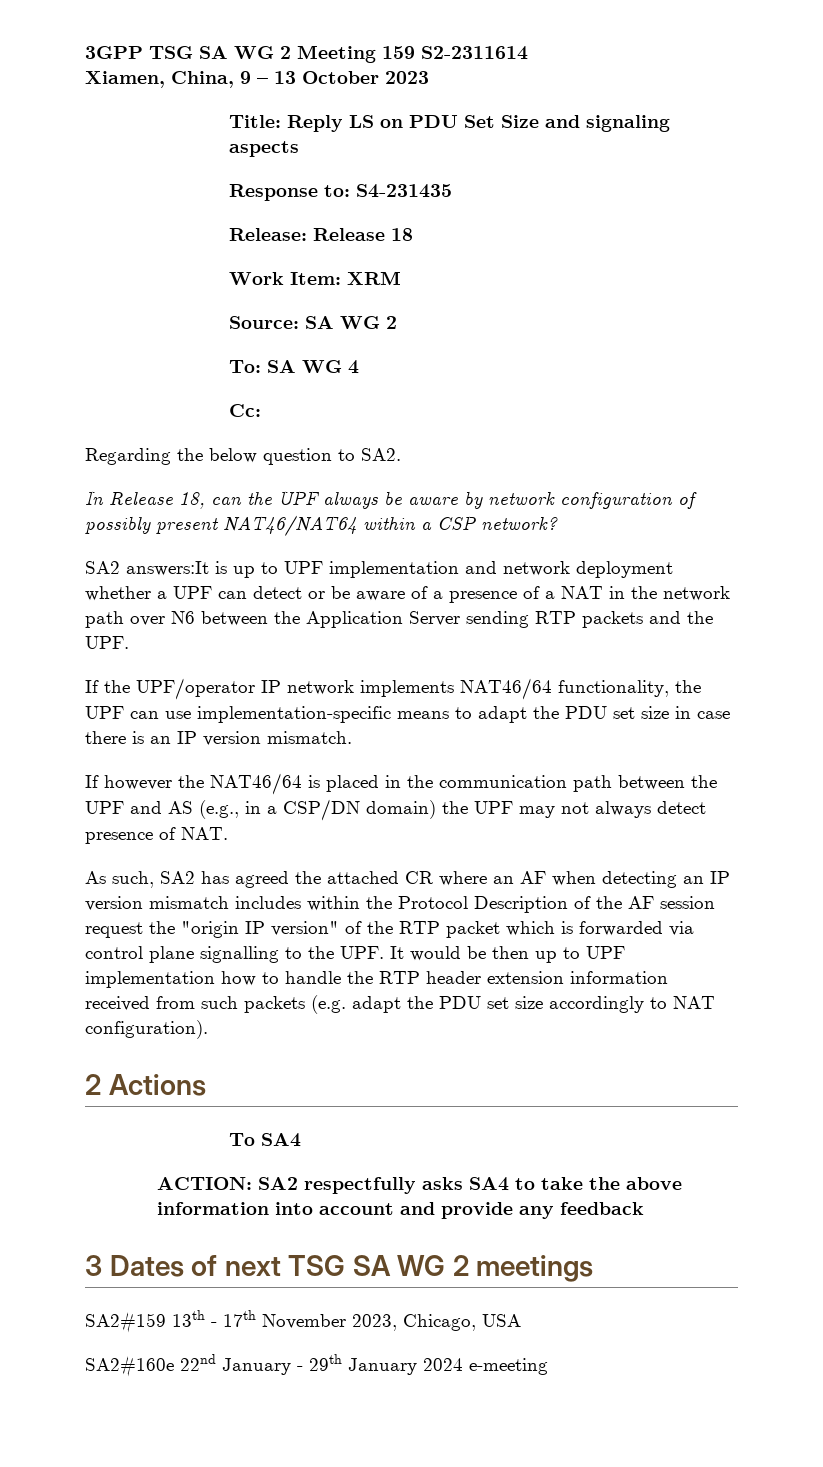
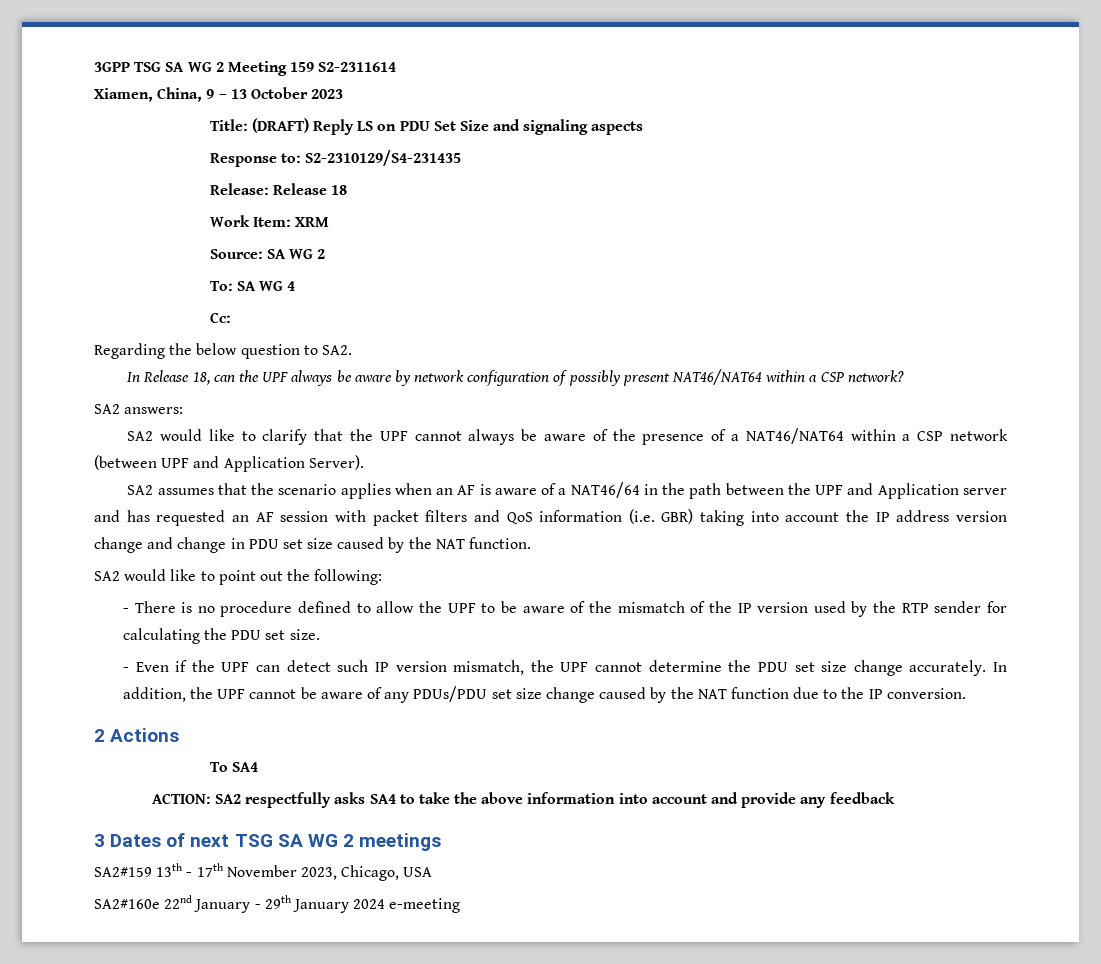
- Title: Reply LS on PDU Set Size and signaling aspects
+ Title: (DRAFT) Reply LS on PDU Set Size and signaling aspects
- Response to: S4-231435
+ Response to: S2-2310129/S4-231435
- SA2 answers:It is up to UPF implementation and network deployment whether a UPF can detect or be aware of a presence of a NAT in the network path over N6 between the Application Server sending RTP packets and the UPF.
- If the UPF/operator IP network implements NAT46/64 functionality, the UPF can use implementation-specific means to adapt the PDU set size in case there is an IP version mismatch.
- If however the NAT46/64 is placed in the communication path between the UPF and AS (e.g., in a CSP/DN domain) the UPF may not always detect presence of NAT.
- As such, SA2 has agreed the attached CR where an AF when detecting an IP version mismatch includes within the Protocol Description of the AF session request the "origin IP version" of the RTP packet which is forwarded via control plane signalling to the UPF. It would be then up to UPF implementation how to handle the RTP header extension information received from such packets (e.g. adapt the PDU set size accordingly to NAT configuration).
+ SA2 answers:
+ SA2 would like to clarify that the UPF cannot always be aware of the presence of a NAT46/NAT64 within a CSP network (between UPF and Application Server).
+ SA2 assumes that the scenario applies when an AF is aware of a NAT46/64 in the path between the UPF and Application server and has requested an AF session with packet filters and QoS information (i.e. GBR) taking into account the IP address version change and change in PDU set size caused by the NAT function.
+ SA2 would like to point out the following:
+ - There is no procedure defined to allow the UPF to be aware of the mismatch of the IP version used by the RTP sender for calculating the PDU set size.
+ - Even if the UPF can detect such IP version mismatch, the UPF cannot determine the PDU set size change accurately. In addition, the UPF cannot be aware of any PDUs/PDU set size change caused by the NAT function due to the IP conversion.

